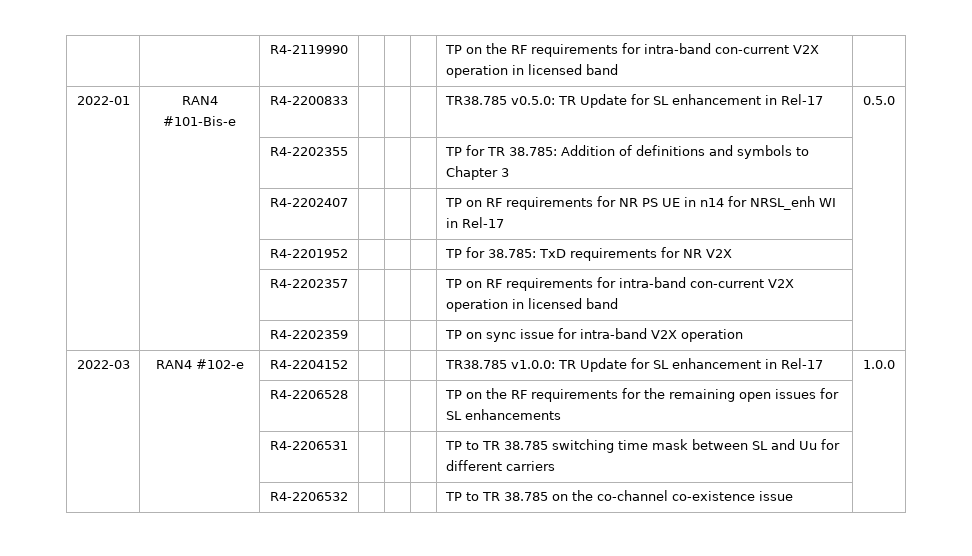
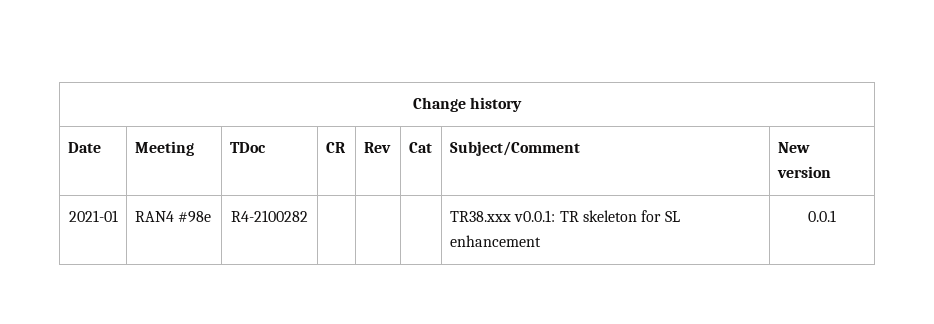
- | | R4-2119990 | | | | TP on the RF requirements for intra-band con-current V2X operation in licensed band |
- 2022-01 | RAN4 #101-Bis-e | R4-2200833 | | | | TR38.785 v0.5.0: TR Update for SL enhancement in Rel-17 | 0.5.0
- | | R4-2202355 | | | | TP for TR 38.785: Addition of definitions and symbols to Chapter 3 |
- | | R4-2202407 | | | | TP on RF requirements for NR PS UE in n14 for NRSL_enh WI in Rel-17 |
- | | R4-2201952 | | | | TP for 38.785: TxD requirements for NR V2X |
- | | R4-2202357 | | | | TP on RF requirements for intra-band con-current V2X operation in licensed band |
- | | R4-2202359 | | | | TP on sync issue for intra-band V2X operation |
- 2022-03 | RAN4 #102-e | R4-2204152 | | | | TR38.785 v1.0.0: TR Update for SL enhancement in Rel-17 | 1.0.0
- | | R4-2206528 | | | | TP on the RF requirements for the remaining open issues for SL enhancements |
- | | R4-2206531 | | | | TP to TR 38.785 switching time mask between SL and Uu for different carriers |
- | | R4-2206532 | | | | TP to TR 38.785 on the co-channel co-existence issue |
+ Change history
+ Date | Meeting | TDoc | CR | Rev | Cat | Subject/Comment | New version
+ 2021-01 | RAN4 #98e | R4-2100282 | | | | TR38.xxx v0.0.1: TR skeleton for SL enhancement | 0.0.1

